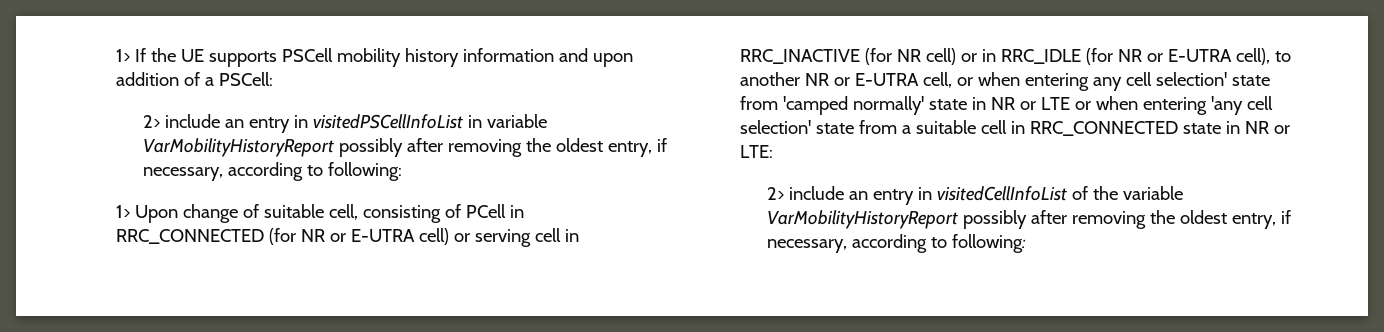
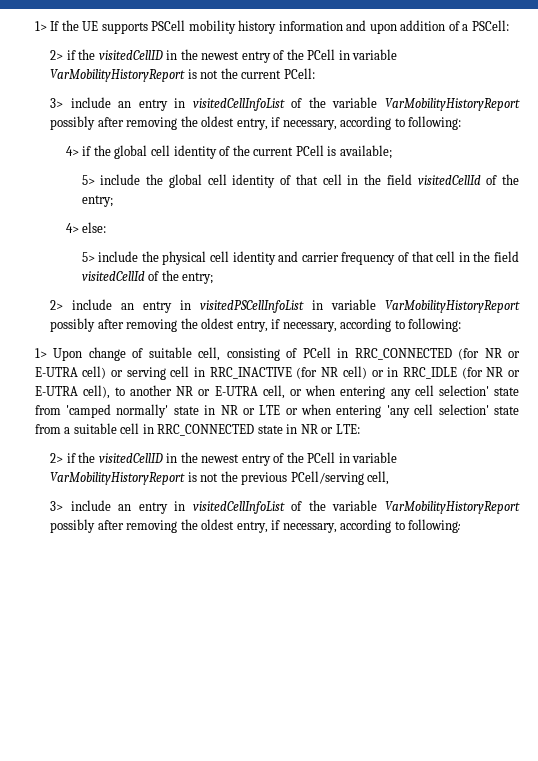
+ 2> if the visitedCellID in the newest entry of the PCell in variable VarMobilityHistoryReport is not the current PCell:
+ 3> include an entry in visitedCellInfoList of the variable VarMobilityHistoryReport possibly after removing the oldest entry, if necessary, according to following:
+ 4> if the global cell identity of the current PCell is available;
+ 5> include the global cell identity of that cell in the field visitedCellId of the entry;
+ 4> else:
+ 5> include the physical cell identity and carrier frequency of that cell in the field visitedCellId of the entry;
- 2> include an entry in visitedCellInfoList of the variable VarMobilityHistoryReport possibly after removing the oldest entry, if necessary, according to following:
+ 2> if the visitedCellID in the newest entry of the PCell in variable VarMobilityHistoryReport is not the previous PCell/serving cell,
+ 3> include an entry in visitedCellInfoList of the variable VarMobilityHistoryReport possibly after removing the oldest entry, if necessary, according to following:

